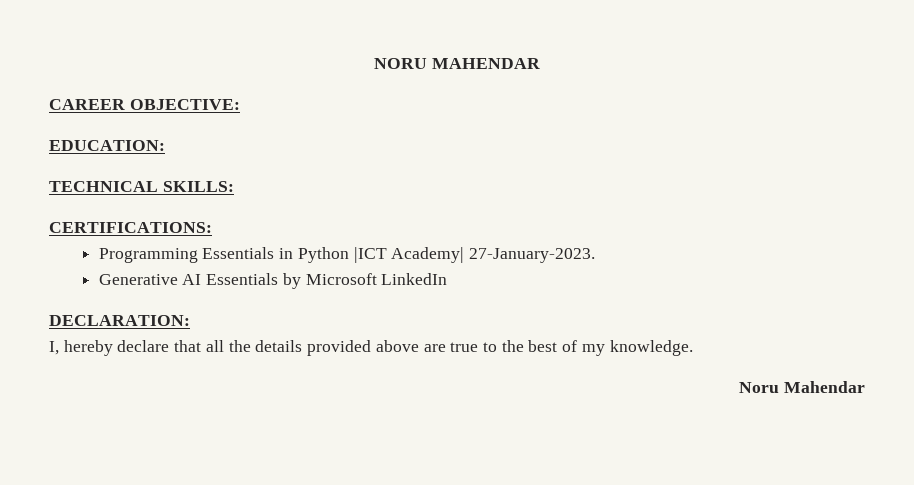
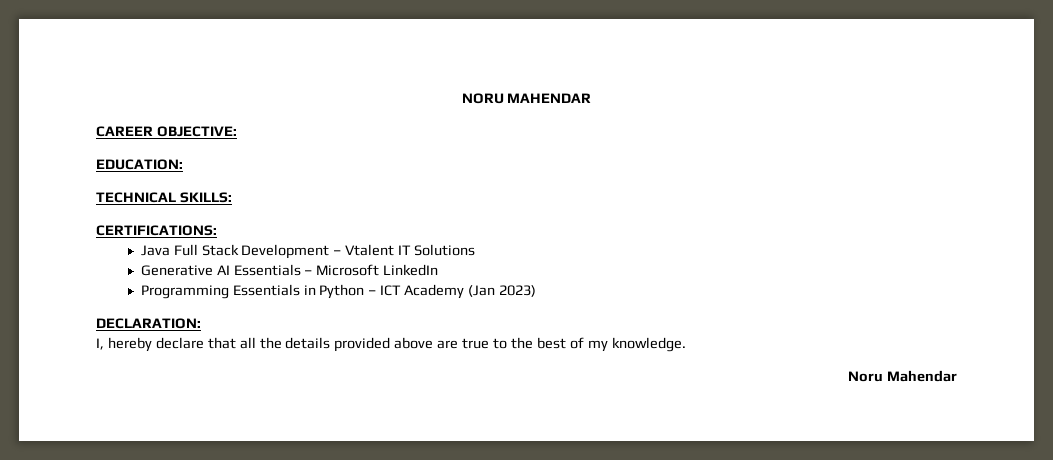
- Programming Essentials in Python |ICT Academy| 27-January-2023.
- Generative AI Essentials by Microsoft LinkedIn
+ Java Full Stack Development – Vtalent IT Solutions
+ Generative AI Essentials – Microsoft LinkedIn
+ Programming Essentials in Python – ICT Academy (Jan 2023)

